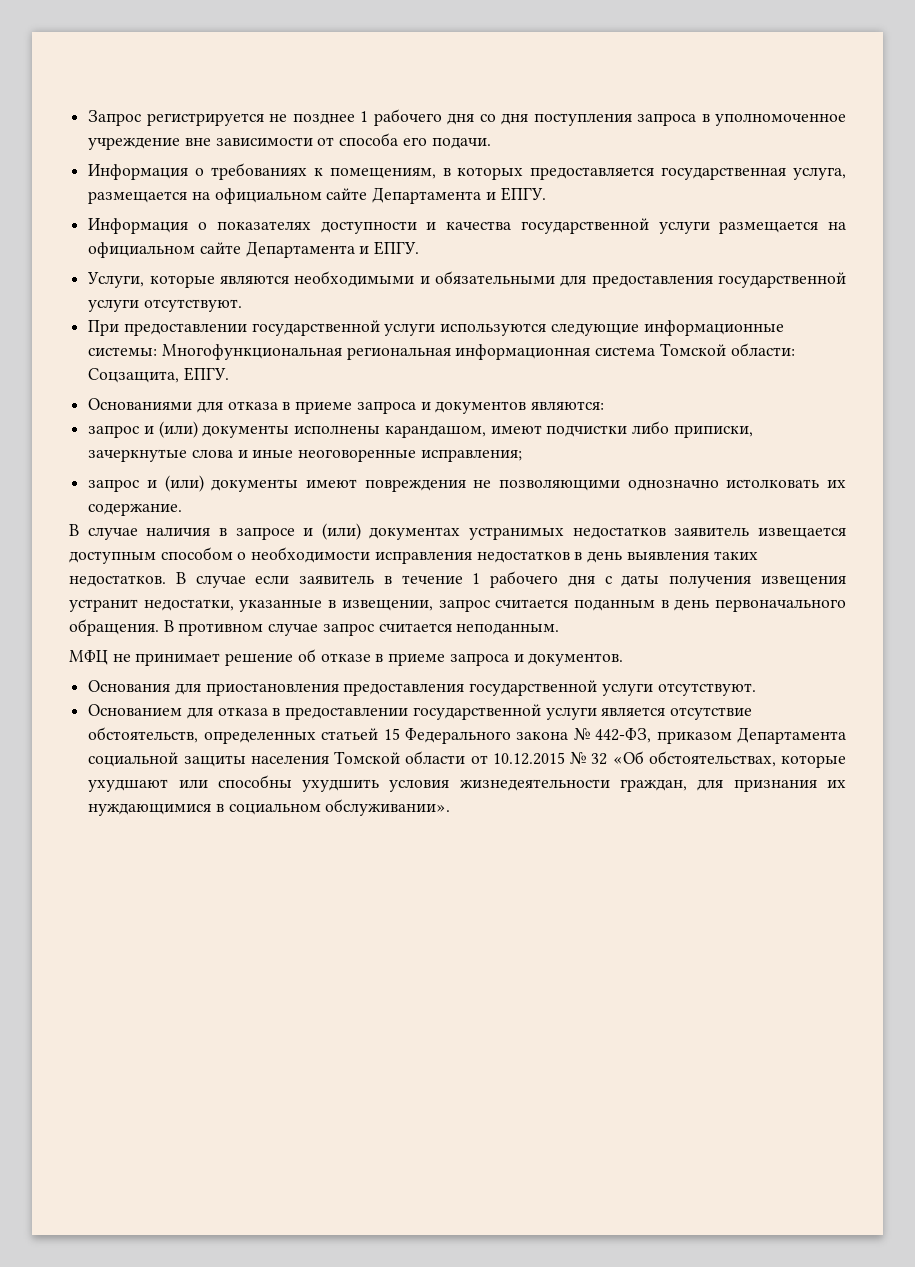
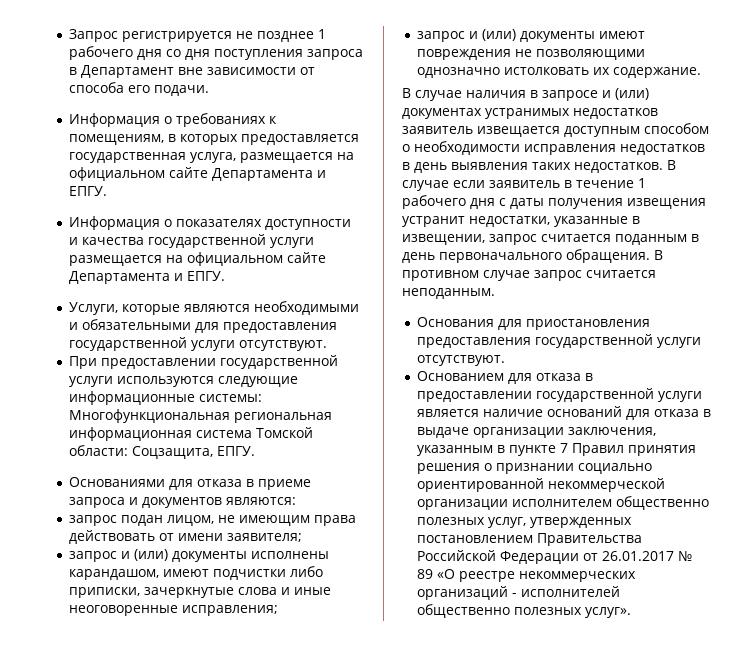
- Запрос регистрируется не позднее 1 рабочего дня со дня поступления запроса в уполномоченное учреждение вне зависимости от способа его подачи.
+ Запрос регистрируется не позднее 1 рабочего дня со дня поступления запроса в Департамент вне зависимости от способа его подачи.
+ запрос подан лицом, не имеющим права действовать от имени заявителя;
- МФЦ не принимает решение об отказе в приеме запроса и документов.
- Основанием для отказа в предоставлении государственной услуги является отсутствие обстоятельств, определенных статьей 15 Федерального закона № 442-ФЗ, приказом Департамента социальной защиты населения Томской области от 10.12.2015 № 32 «Об обстоятельствах, которые ухудшают или способны ухудшить условия жизнедеятельности граждан, для признания их нуждающимися в социальном обслуживании».
+ Основанием для отказа в предоставлении государственной услуги является наличие оснований для отказа в выдаче организации заключения, указанным в пункте 7 Правил принятия решения о признании социально ориентированной некоммерческой организации исполнителем общественно полезных услуг, утвержденных постановлением Правительства Российской Федерации от 26.01.2017 № 89 «О реестре некоммерческих организаций - исполнителей общественно полезных услуг».

